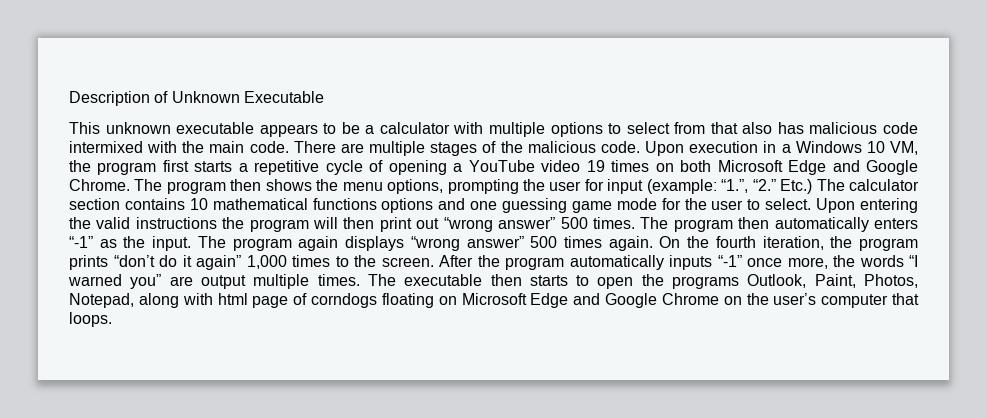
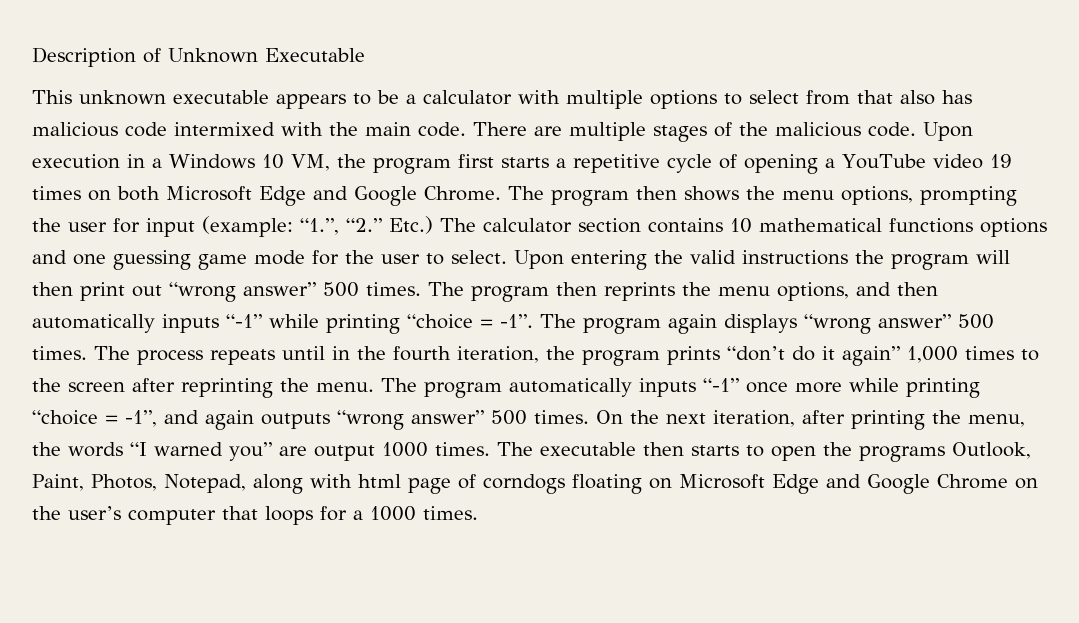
- The program then automatically enters “-1” as the input.
+ The program then reprints the menu options, and then automatically inputs “-1” while printing “choice = -1”.
- The program again displays “wrong answer” 500 times again. On the fourth iteration, the program prints “don’t do it again” 1,000 times to the screen. After the program automatically inputs “-1” once more, the words “I warned you” are output multiple times.
+ The program again displays “wrong answer” 500 times. The process repeats until in the fourth iteration, the program prints “don’t do it again” 1,000 times to the screen after reprinting the menu. The program automatically inputs “-1” once more while printing “choice = -1”, and again outputs “wrong answer” 500 times. On the next iteration, after printing the menu, the words “I warned you” are output 1000 times.
- The executable then starts to open the programs Outlook, Paint, Photos, Notepad, along with html page of corndogs floating on Microsoft Edge and Google Chrome on the user’s computer that loops.
+ The executable then starts to open the programs Outlook, Paint, Photos, Notepad, along with html page of corndogs floating on Microsoft Edge and Google Chrome on the user’s computer that loops for a 1000 times.

